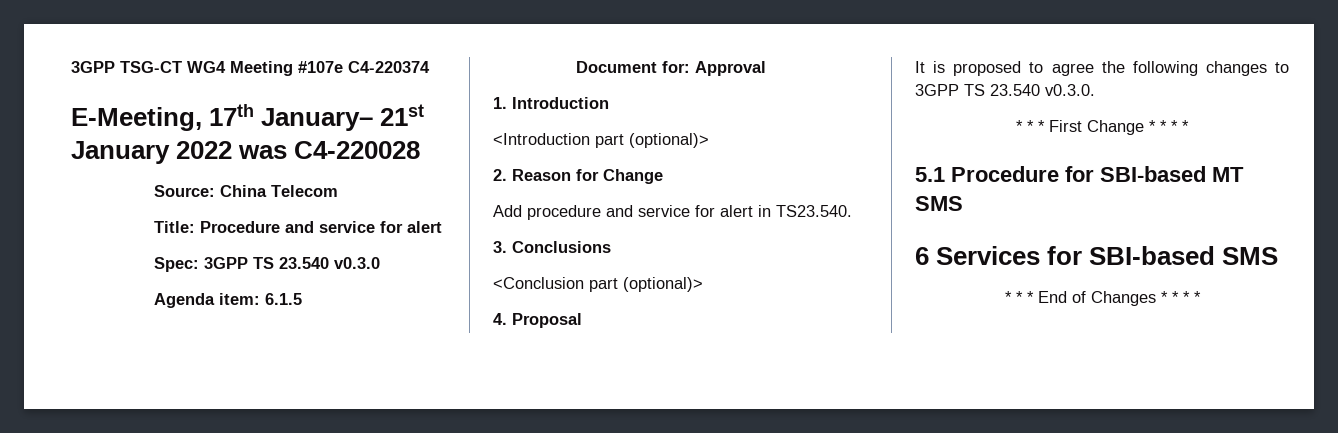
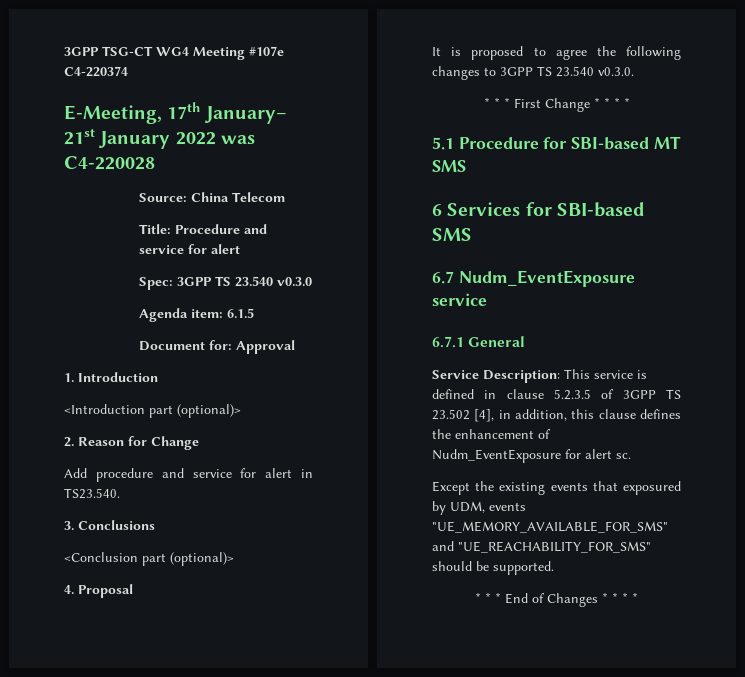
+ 6.7 Nudm_EventExposure service
+ 6.7.1 General
+ Service Description: This service is defined in clause 5.2.3.5 of 3GPP TS 23.502 [4], in addition, this clause defines the enhancement of Nudm_EventExposure for alert sc.
+ Except the existing events that exposured by UDM, events "UE_MEMORY_AVAILABLE_FOR_SMS" and "UE_REACHABILITY_FOR_SMS" should be supported.

